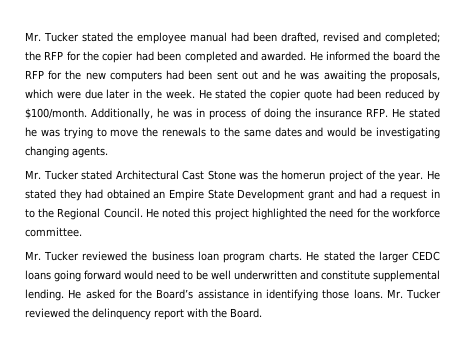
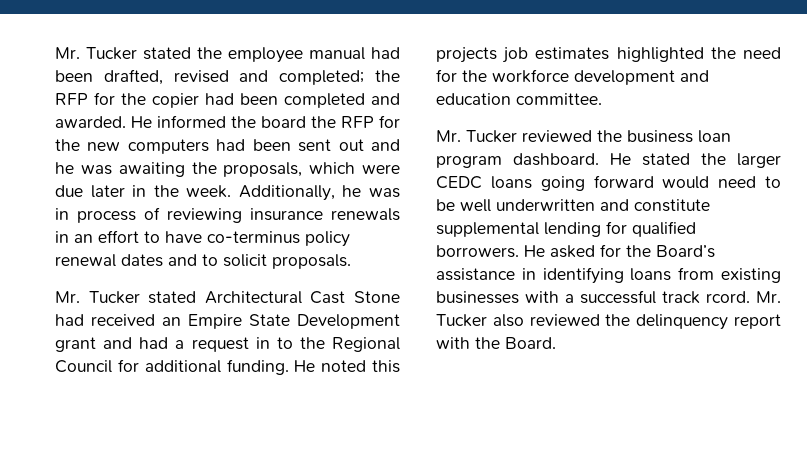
- He stated the copier quote had been reduced by $100/month.
- Additionally, he was in process of doing the insurance RFP. He stated he was trying to move the renewals to the same dates and would be investigating changing agents.
+ Additionally, he was in process of reviewing insurance renewals in an effort to have co-terminus policy renewal dates and to solicit proposals.
- Mr. Tucker stated Architectural Cast Stone was the homerun project of the year. He stated they had obtained an Empire State Development grant and had a request in to the Regional Council. He noted this project highlighted the need for the workforce committee.
+ Mr. Tucker stated Architectural Cast Stone had received an Empire State Development grant and had a request in to the Regional Council for additional funding. He noted this projects job estimates highlighted the need for the workforce development and education committee.
- Mr. Tucker reviewed the business loan program charts.
+ Mr. Tucker reviewed the business loan program dashboard.
- He stated the larger CEDC loans going forward would need to be well underwritten and constitute supplemental lending.
+ He stated the larger CEDC loans going forward would need to be well underwritten and constitute supplemental lending for qualified borrowers.
- He asked for the Board’s assistance in identifying those loans. Mr. Tucker reviewed the delinquency report with the Board.
+ He asked for the Board’s assistance in identifying loans from existing businesses with a successful track rcord. Mr. Tucker also reviewed the delinquency report with the Board.

